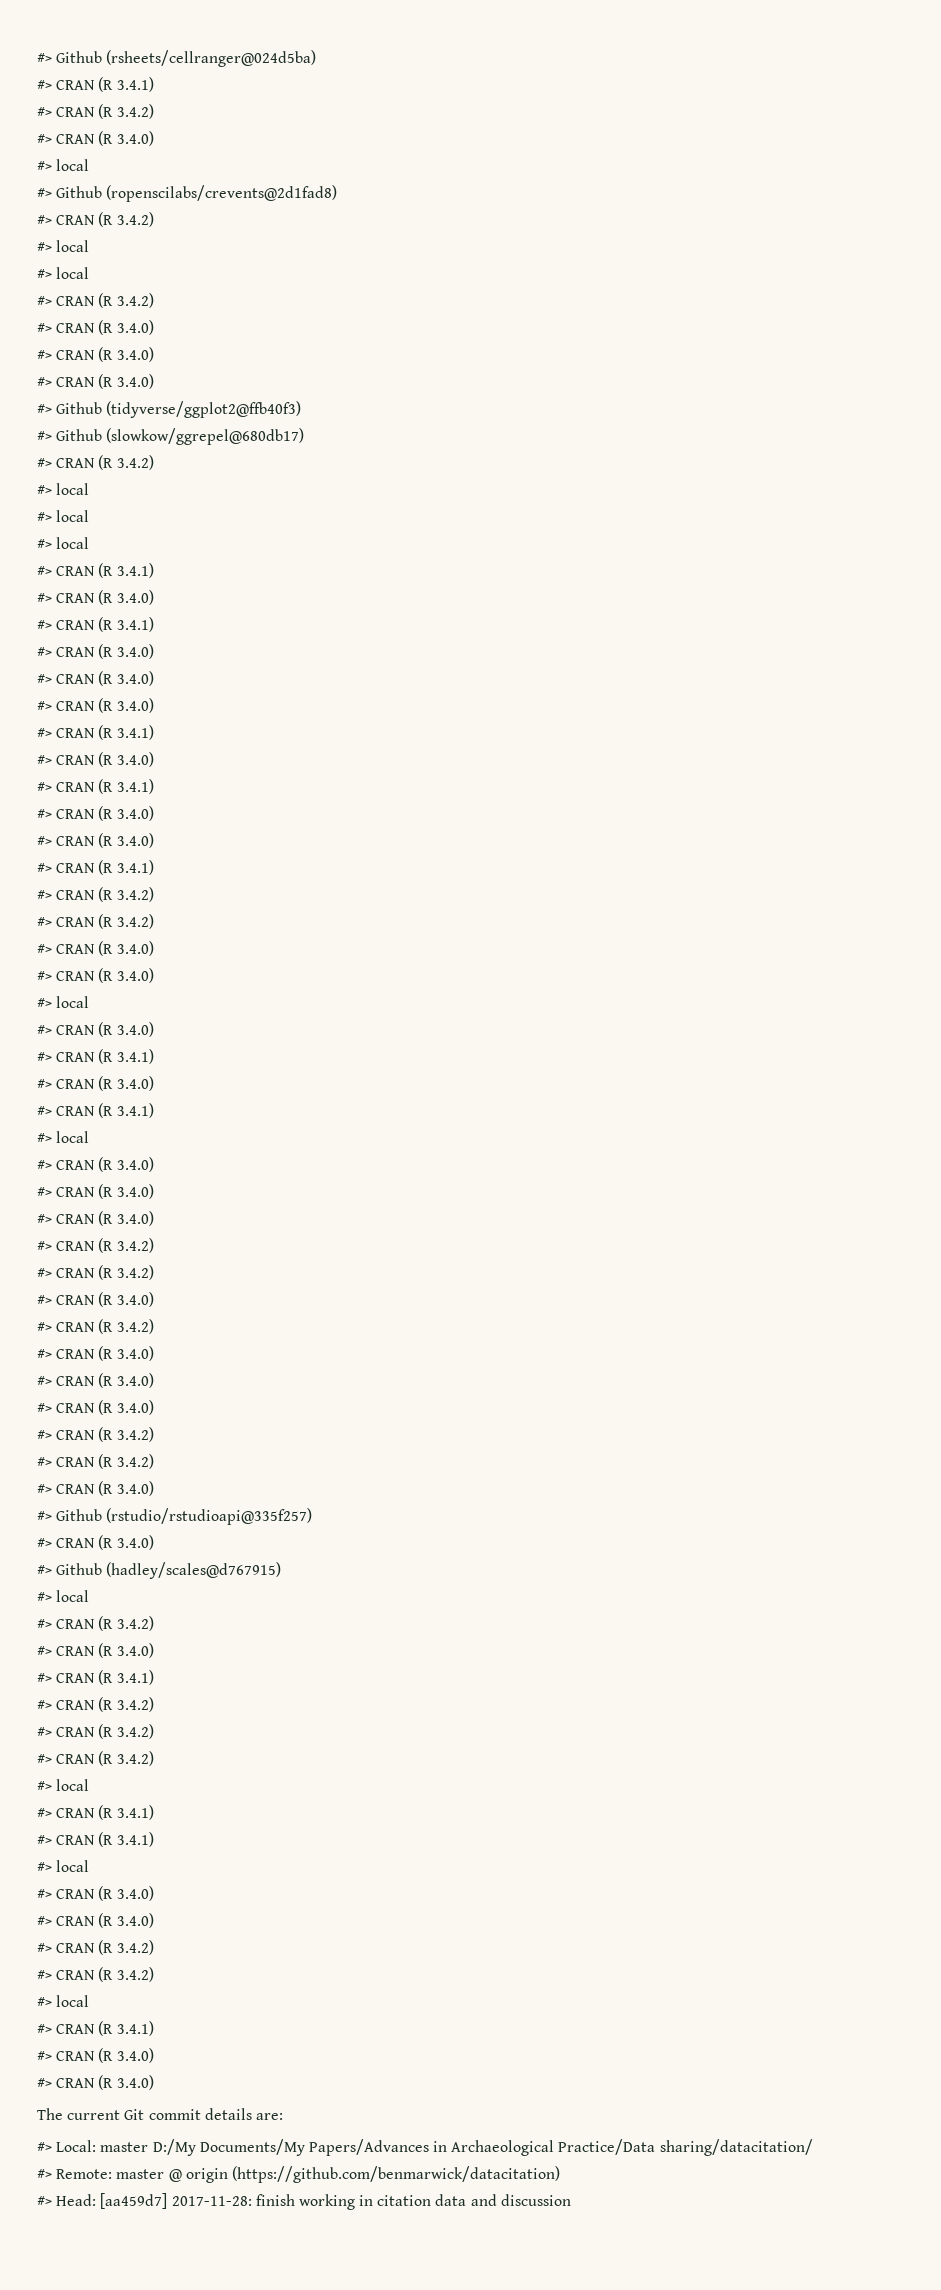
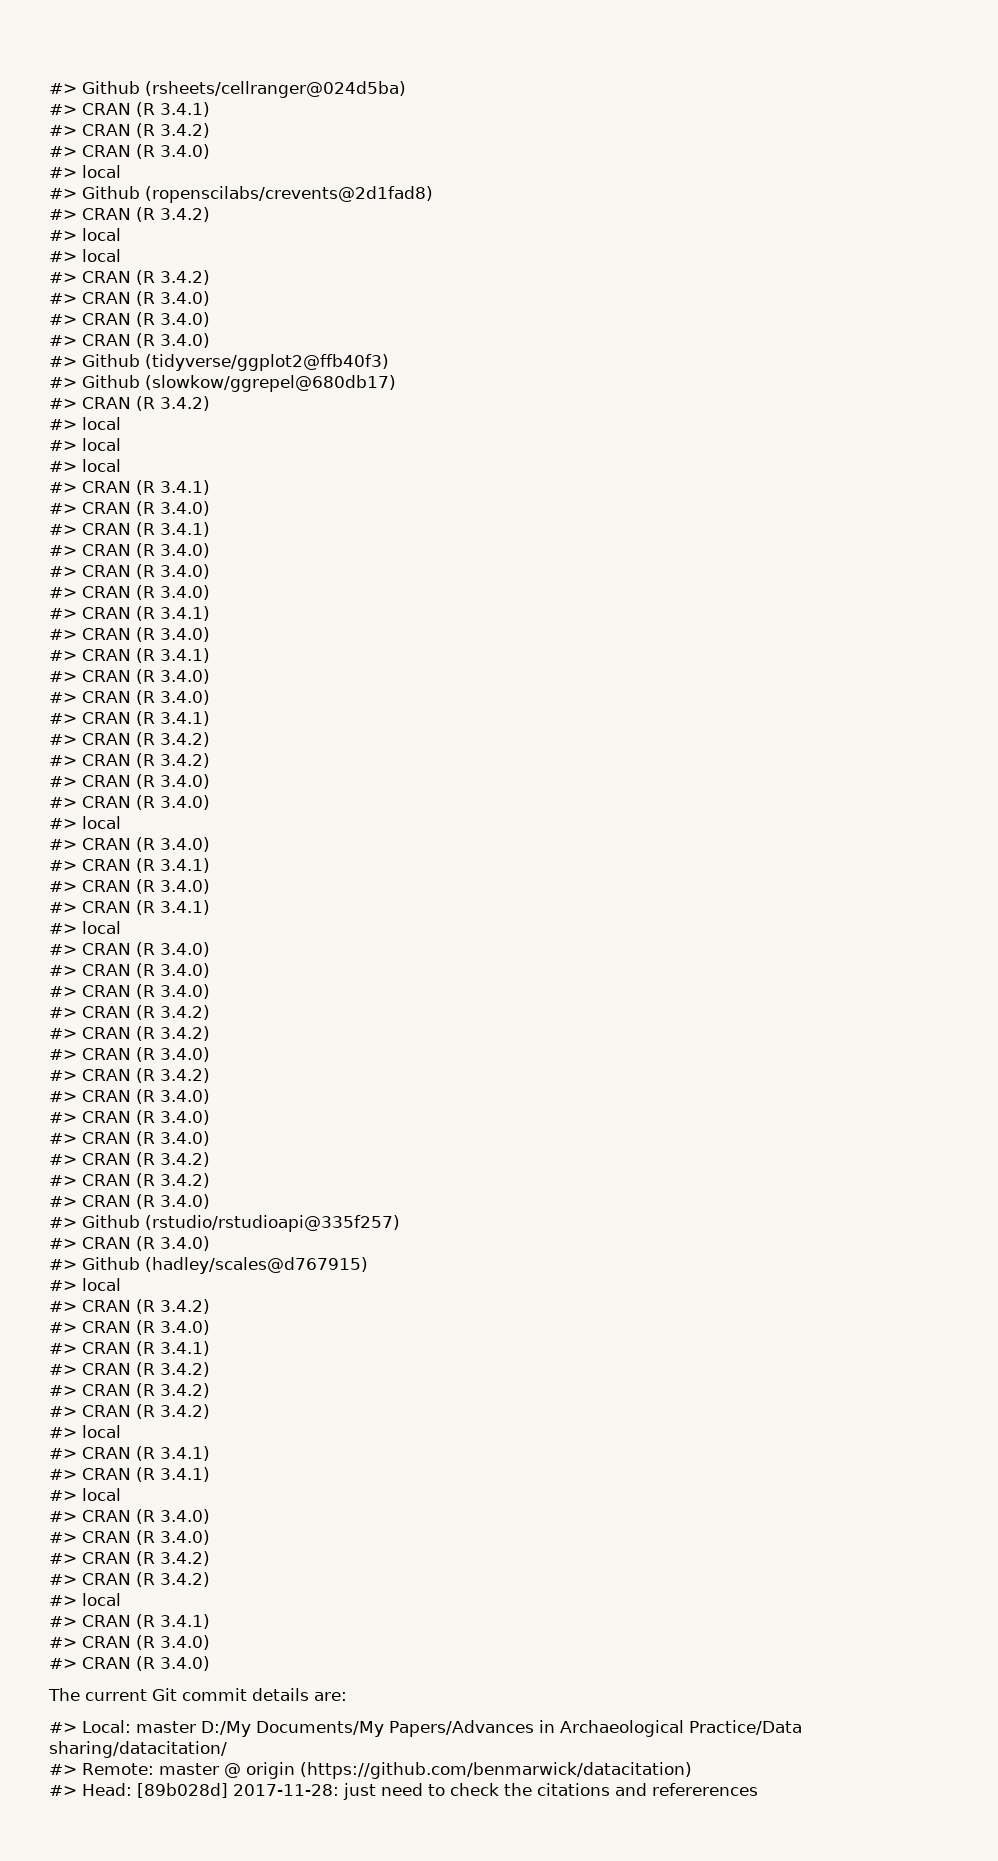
- #> Head: [aa459d7] 2017-11-28: finish working in citation data and discussion
+ #> Head: [89b028d] 2017-11-28: just need to check the citations and refererences

